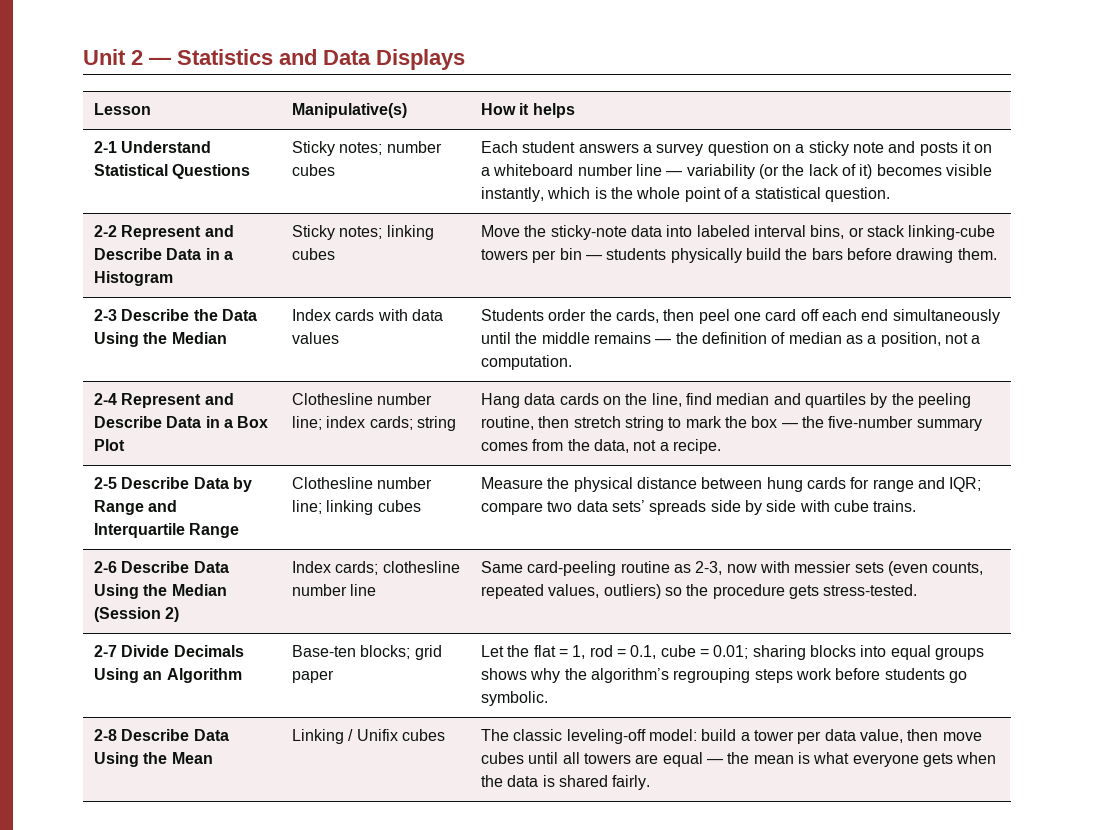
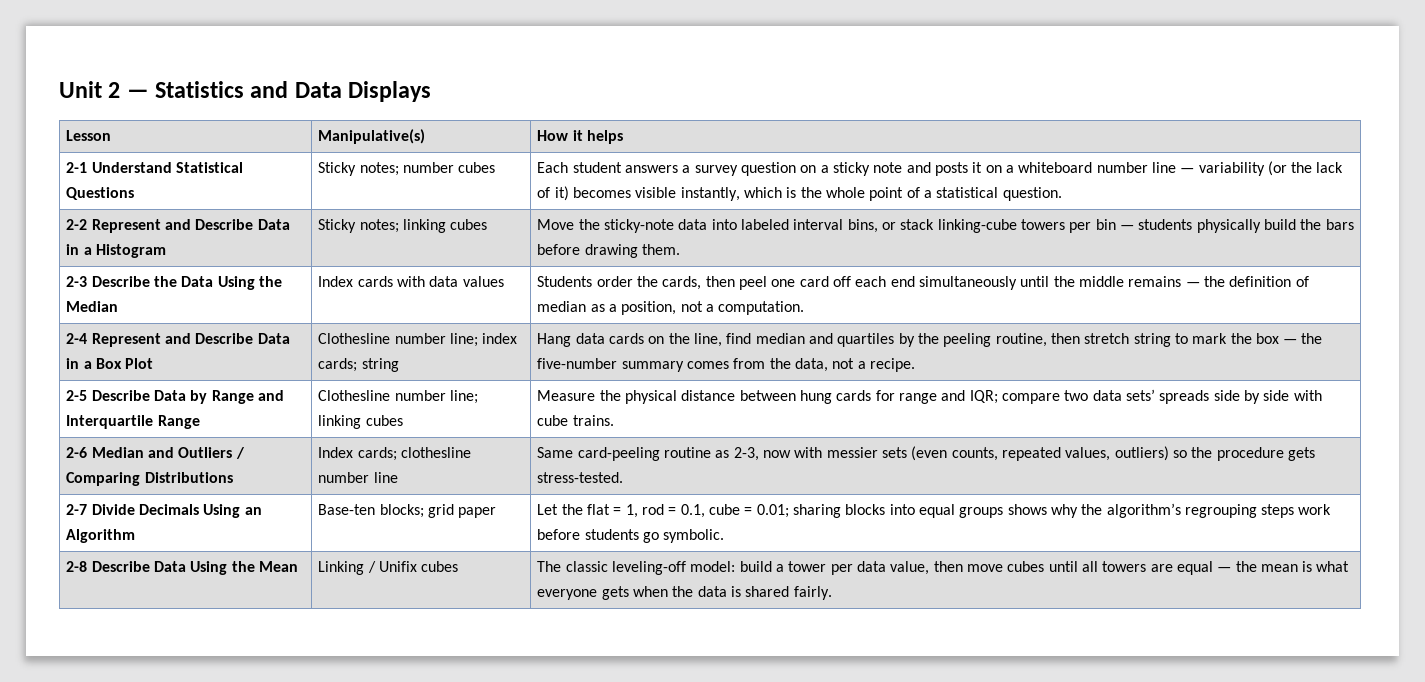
- 2-6 Describe Data Using the Median (Session 2) | Index cards; clothesline number line | Same card-peeling routine as 2-3, now with messier sets (even counts, repeated values, outliers) so the procedure gets stress-tested.
+ 2-6 Median and Outliers / Comparing Distributions | Index cards; clothesline number line | Same card-peeling routine as 2-3, now with messier sets (even counts, repeated values, outliers) so the procedure gets stress-tested.

